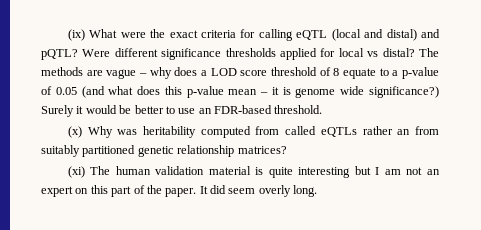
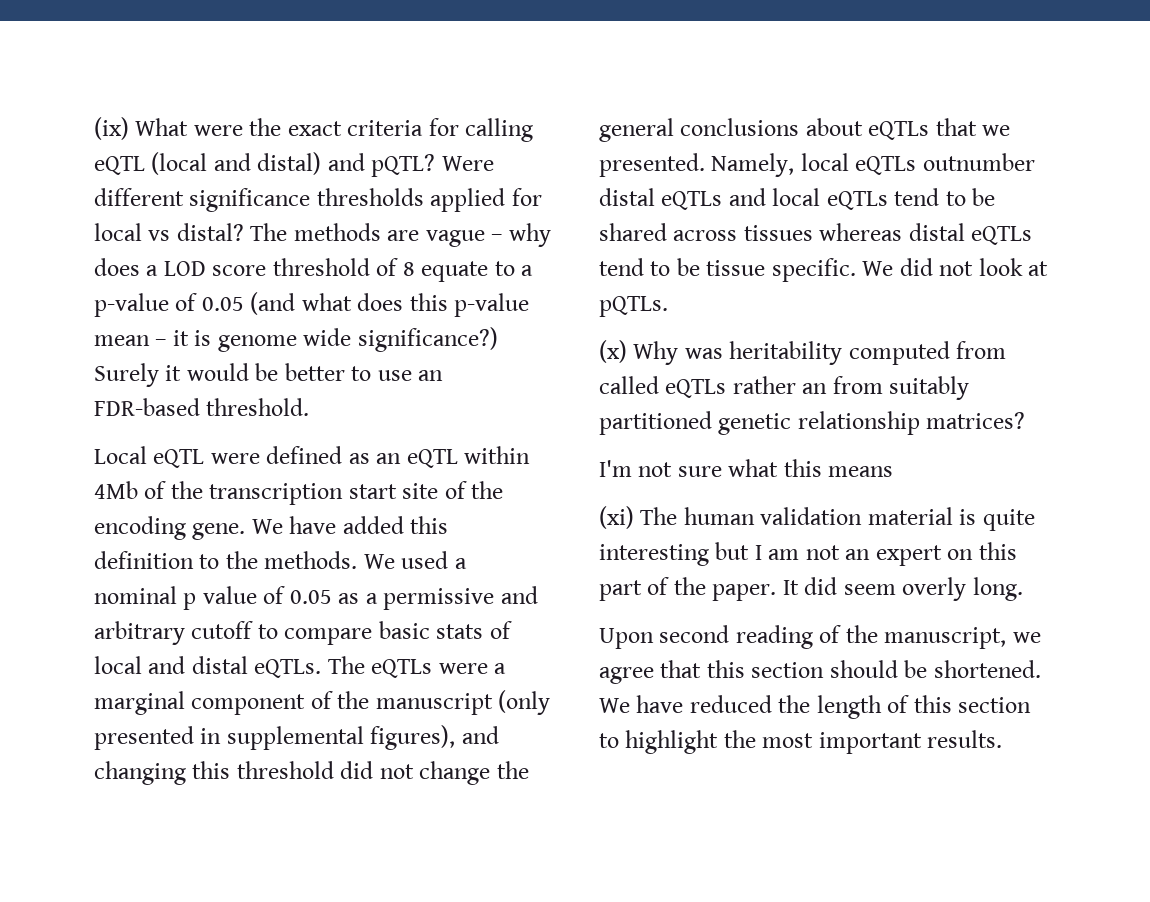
+ Local eQTL were defined as an eQTL within 4Mb of the transcription start site of the encoding gene. We have added this definition to the methods. We used a nominal p value of 0.05 as a permissive and arbitrary cutoff to compare basic stats of local and distal eQTLs. The eQTLs were a marginal component of the manuscript (only presented in supplemental figures), and changing this threshold did not change the general conclusions about eQTLs that we presented. Namely, local eQTLs outnumber distal eQTLs and local eQTLs tend to be shared across tissues whereas distal eQTLs tend to be tissue specific. We did not look at pQTLs.
+ I'm not sure what this means
+ Upon second reading of the manuscript, we agree that this section should be shortened. We have reduced the length of this section to highlight the most important results.

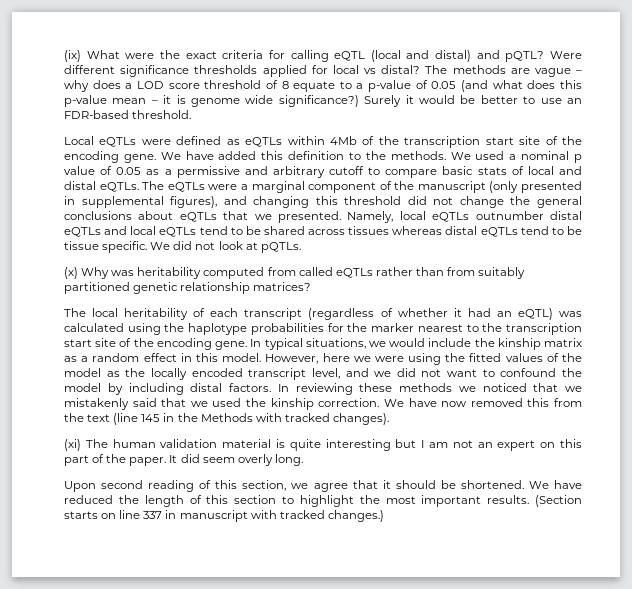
- Local eQTL were defined as an eQTL within 4Mb of the transcription start site of the encoding gene.
+ Local eQTLs were defined as eQTLs within 4Mb of the transcription start site of the encoding gene.
- (x) Why was heritability computed from called eQTLs rather an from suitably partitioned genetic relationship matrices?
+ (x) Why was heritability computed from called eQTLs rather than from suitably partitioned genetic relationship matrices?
- I'm not sure what this means
+ The local heritability of each transcript (regardless of whether it had an eQTL) was calculated using the haplotype probabilities for the marker nearest to the transcription start site of the encoding gene. In typical situations, we would include the kinship matrix as a random effect in this model. However, here we were using the fitted values of the model as the locally encoded transcript level, and we did not want to confound the model by including distal factors. In reviewing these methods we noticed that we mistakenly said that we used the kinship correction. We have now removed this from the text (line 145 in the Methods with tracked changes).
- Upon second reading of the manuscript, we agree that this section should be shortened.
+ Upon second reading of this section, we agree that it should be shortened.
+ (Section starts on line 337 in manuscript with tracked changes.)

